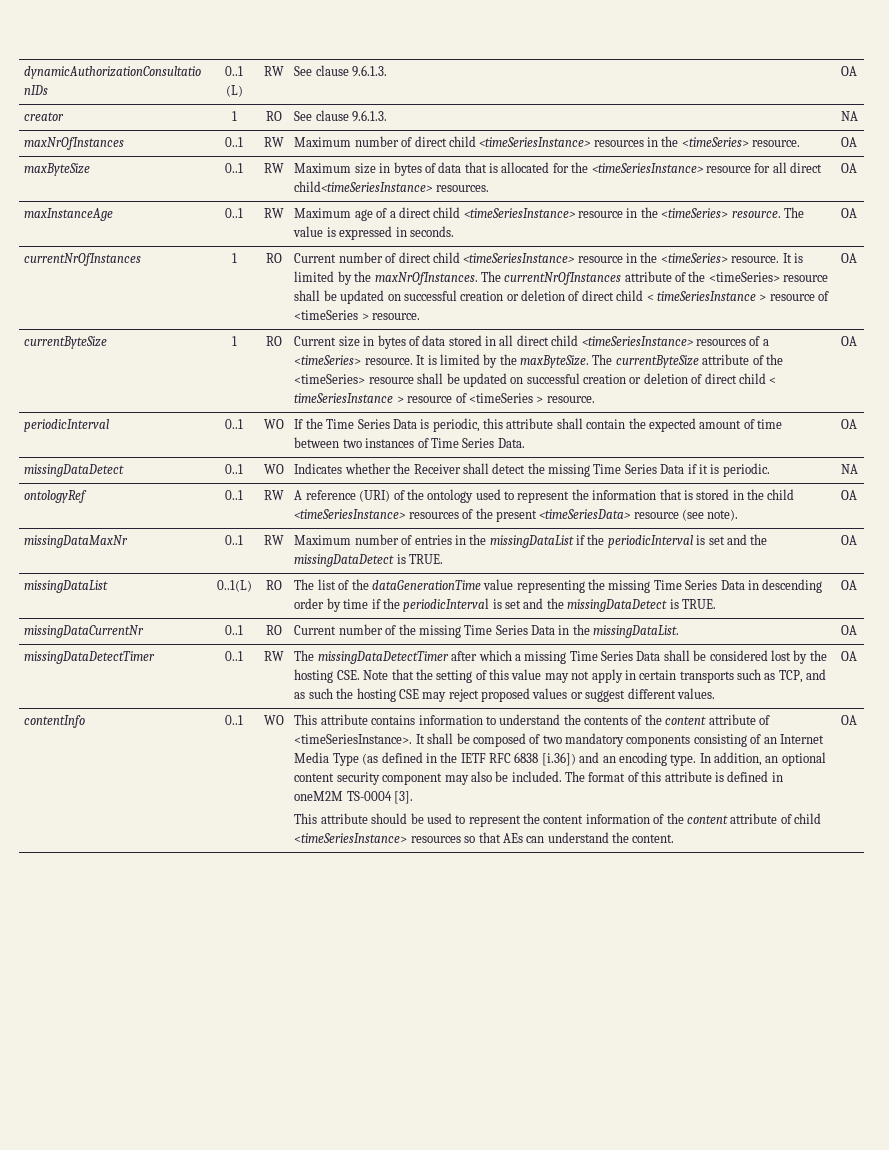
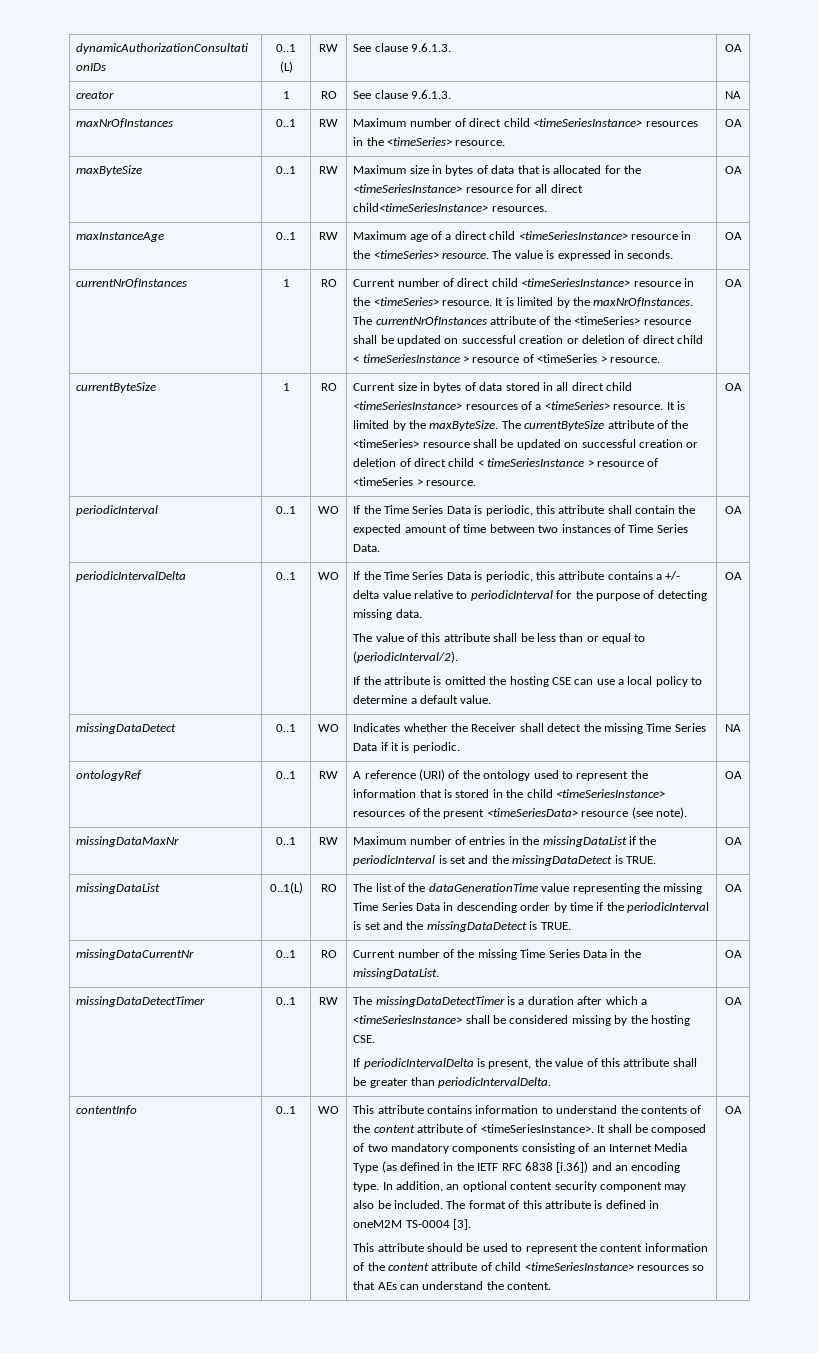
+ periodicIntervalDelta | 0..1 | WO | If the Time Series Data is periodic, this attribute contains a +/- delta value relative to periodicInterval for the purpose of detecting missing data.
+ The value of this attribute shall be less than or equal to (periodicInterval/2).
+ If the attribute is omitted the hosting CSE can use a local policy to determine a default value. | OA
- The missingDataDetectTimer after which a missing Time Series Data shall be considered lost by the hosting CSE. Note that the setting of this value may not apply in certain transports such as TCP, and as such the hosting CSE may reject proposed values or suggest different values.
+ The missingDataDetectTimer is a duration after which a <timeSeriesInstance> shall be considered missing by the hosting CSE.
+ If periodicIntervalDelta is present, the value of this attribute shall be greater than periodicIntervalDelta.

